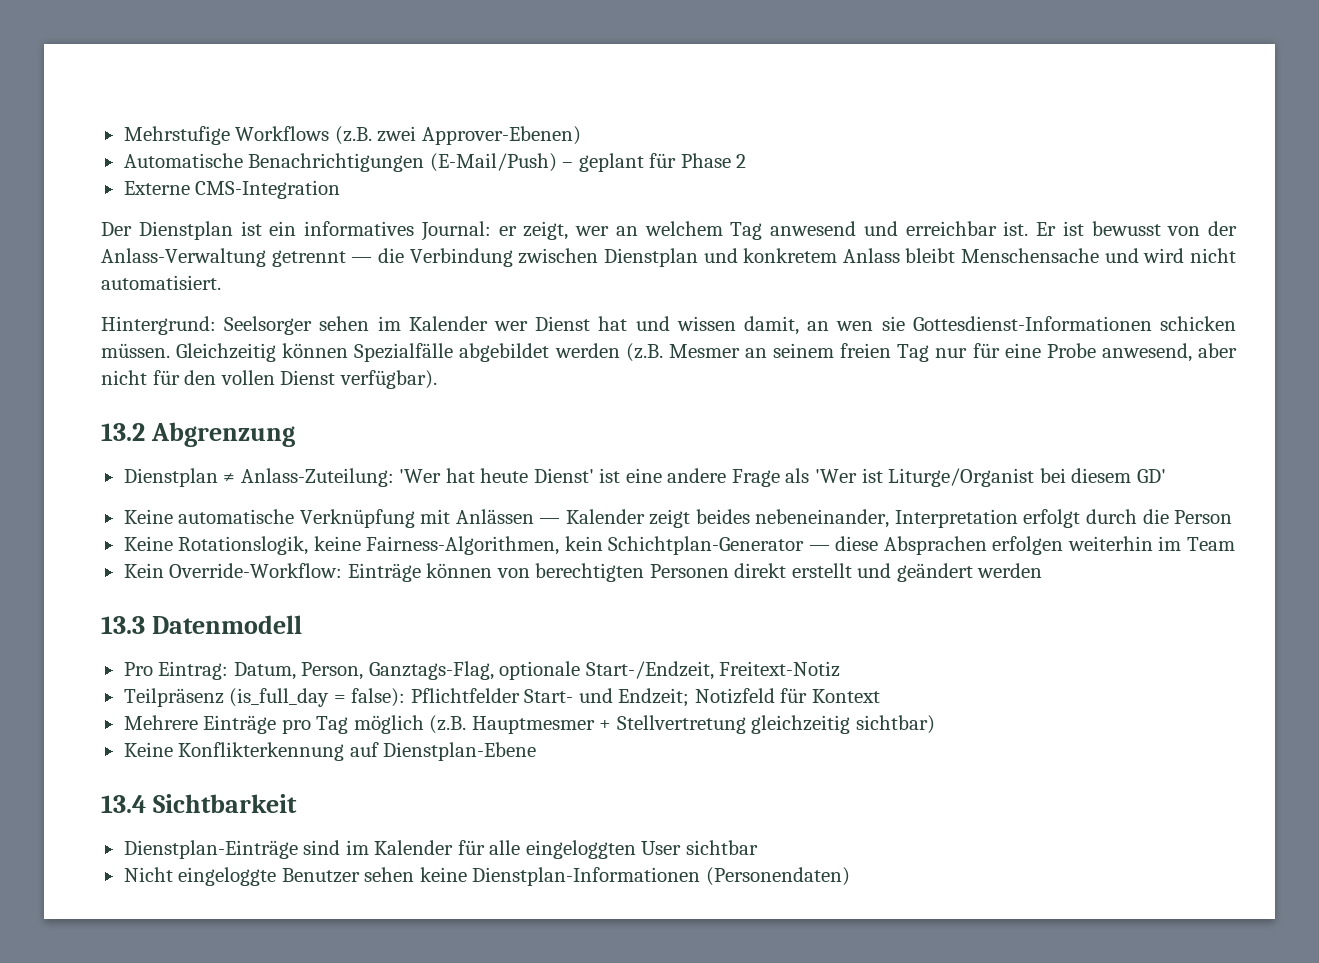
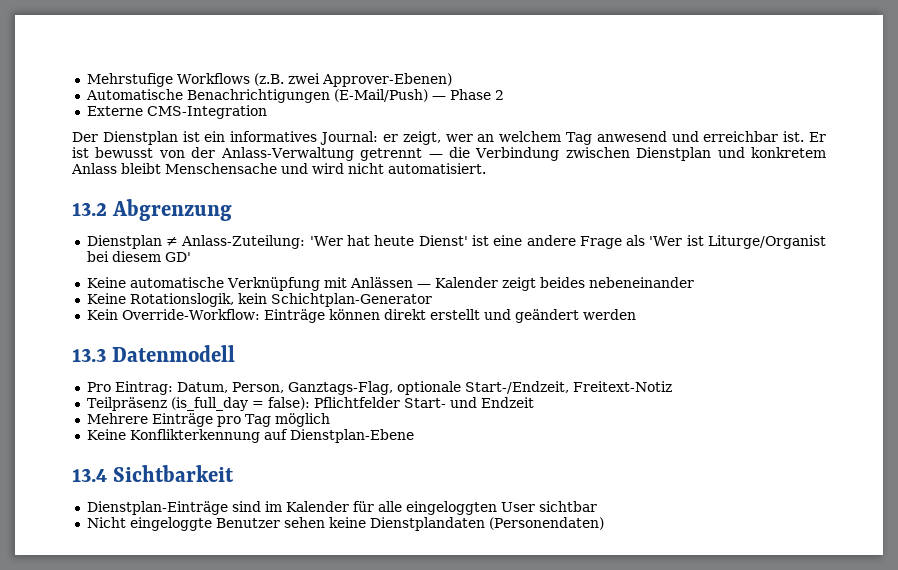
- Automatische Benachrichtigungen (E-Mail/Push) – geplant für Phase 2
+ Automatische Benachrichtigungen (E-Mail/Push) — Phase 2
- Hintergrund: Seelsorger sehen im Kalender wer Dienst hat und wissen damit, an wen sie Gottesdienst-Informationen schicken müssen. Gleichzeitig können Spezialfälle abgebildet werden (z.B. Mesmer an seinem freien Tag nur für eine Probe anwesend, aber nicht für den vollen Dienst verfügbar).
- Keine automatische Verknüpfung mit Anlässen — Kalender zeigt beides nebeneinander, Interpretation erfolgt durch die Person
+ Keine automatische Verknüpfung mit Anlässen — Kalender zeigt beides nebeneinander
- Keine Rotationslogik, keine Fairness-Algorithmen, kein Schichtplan-Generator — diese Absprachen erfolgen weiterhin im Team
+ Keine Rotationslogik, kein Schichtplan-Generator
- Kein Override-Workflow: Einträge können von berechtigten Personen direkt erstellt und geändert werden
+ Kein Override-Workflow: Einträge können direkt erstellt und geändert werden
- Teilpräsenz (is_full_day = false): Pflichtfelder Start- und Endzeit; Notizfeld für Kontext
+ Teilpräsenz (is_full_day = false): Pflichtfelder Start- und Endzeit
- Mehrere Einträge pro Tag möglich (z.B. Hauptmesmer + Stellvertretung gleichzeitig sichtbar)
+ Mehrere Einträge pro Tag möglich
- Nicht eingeloggte Benutzer sehen keine Dienstplan-Informationen (Personendaten)
+ Nicht eingeloggte Benutzer sehen keine Dienstplandaten (Personendaten)

